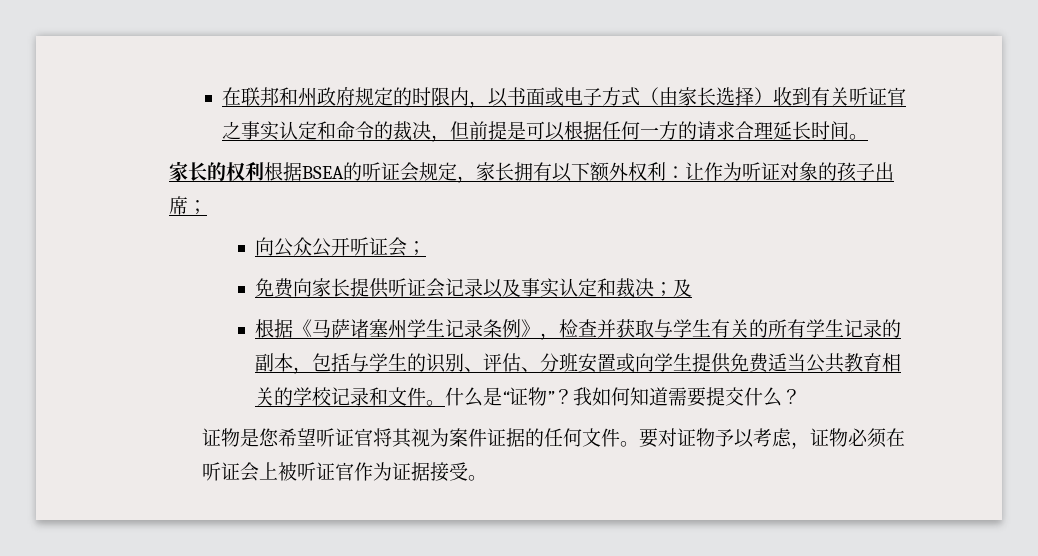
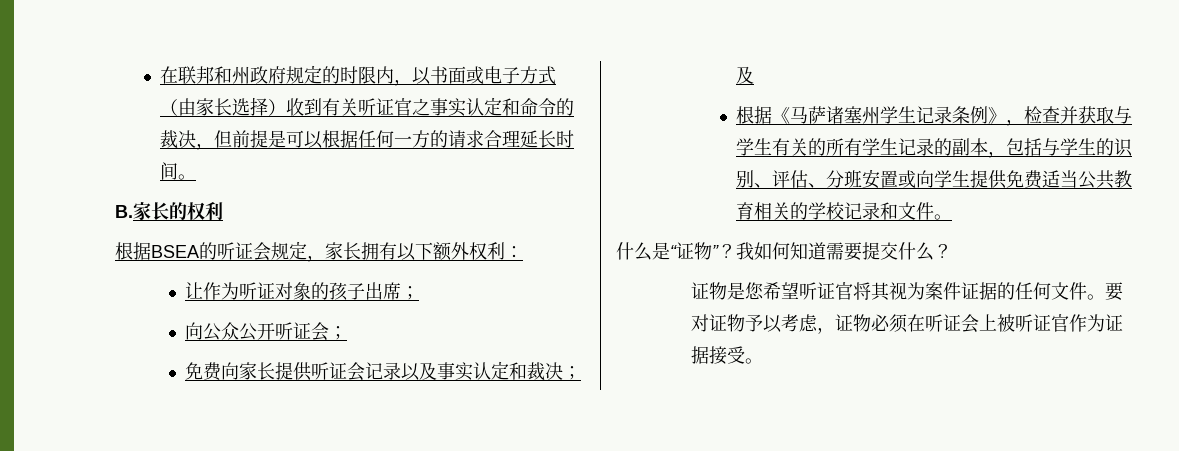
- 家长的权利根据BSEA的听证会规定，家长拥有以下额外权利：让作为听证对象的孩子出席；
+ B.家长的权利
+ 根据BSEA的听证会规定，家长拥有以下额外权利：
+ 让作为听证对象的孩子出席；
- 根据《马萨诸塞州学生记录条例》，检查并获取与学生有关的所有学生记录的副本，包括与学生的识别、评估、分班安置或向学生提供免费适当公共教育相关的学校记录和文件。什么是“证物”？
+ 根据《马萨诸塞州学生记录条例》，检查并获取与学生有关的所有学生记录的副本，包括与学生的识别、评估、分班安置或向学生提供免费适当公共教育相关的学校记录和文件。
+ 什么是“证物”？

